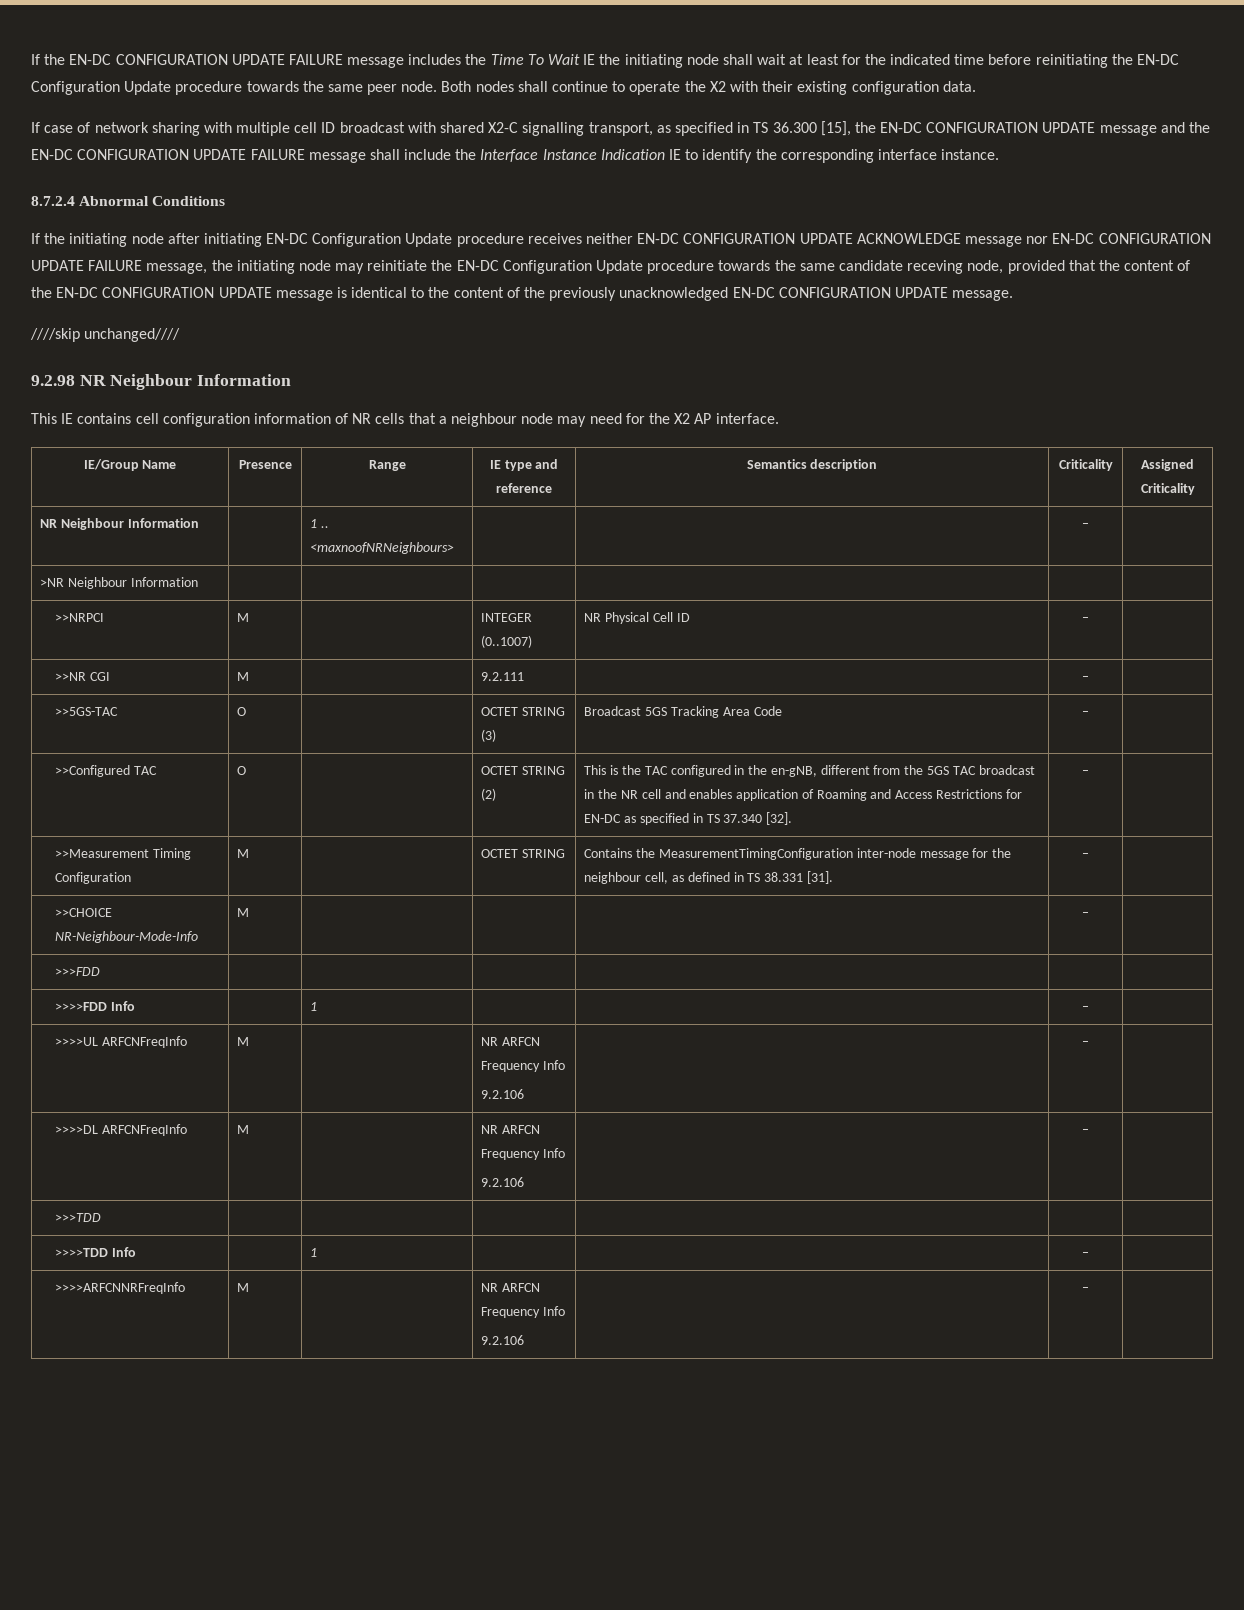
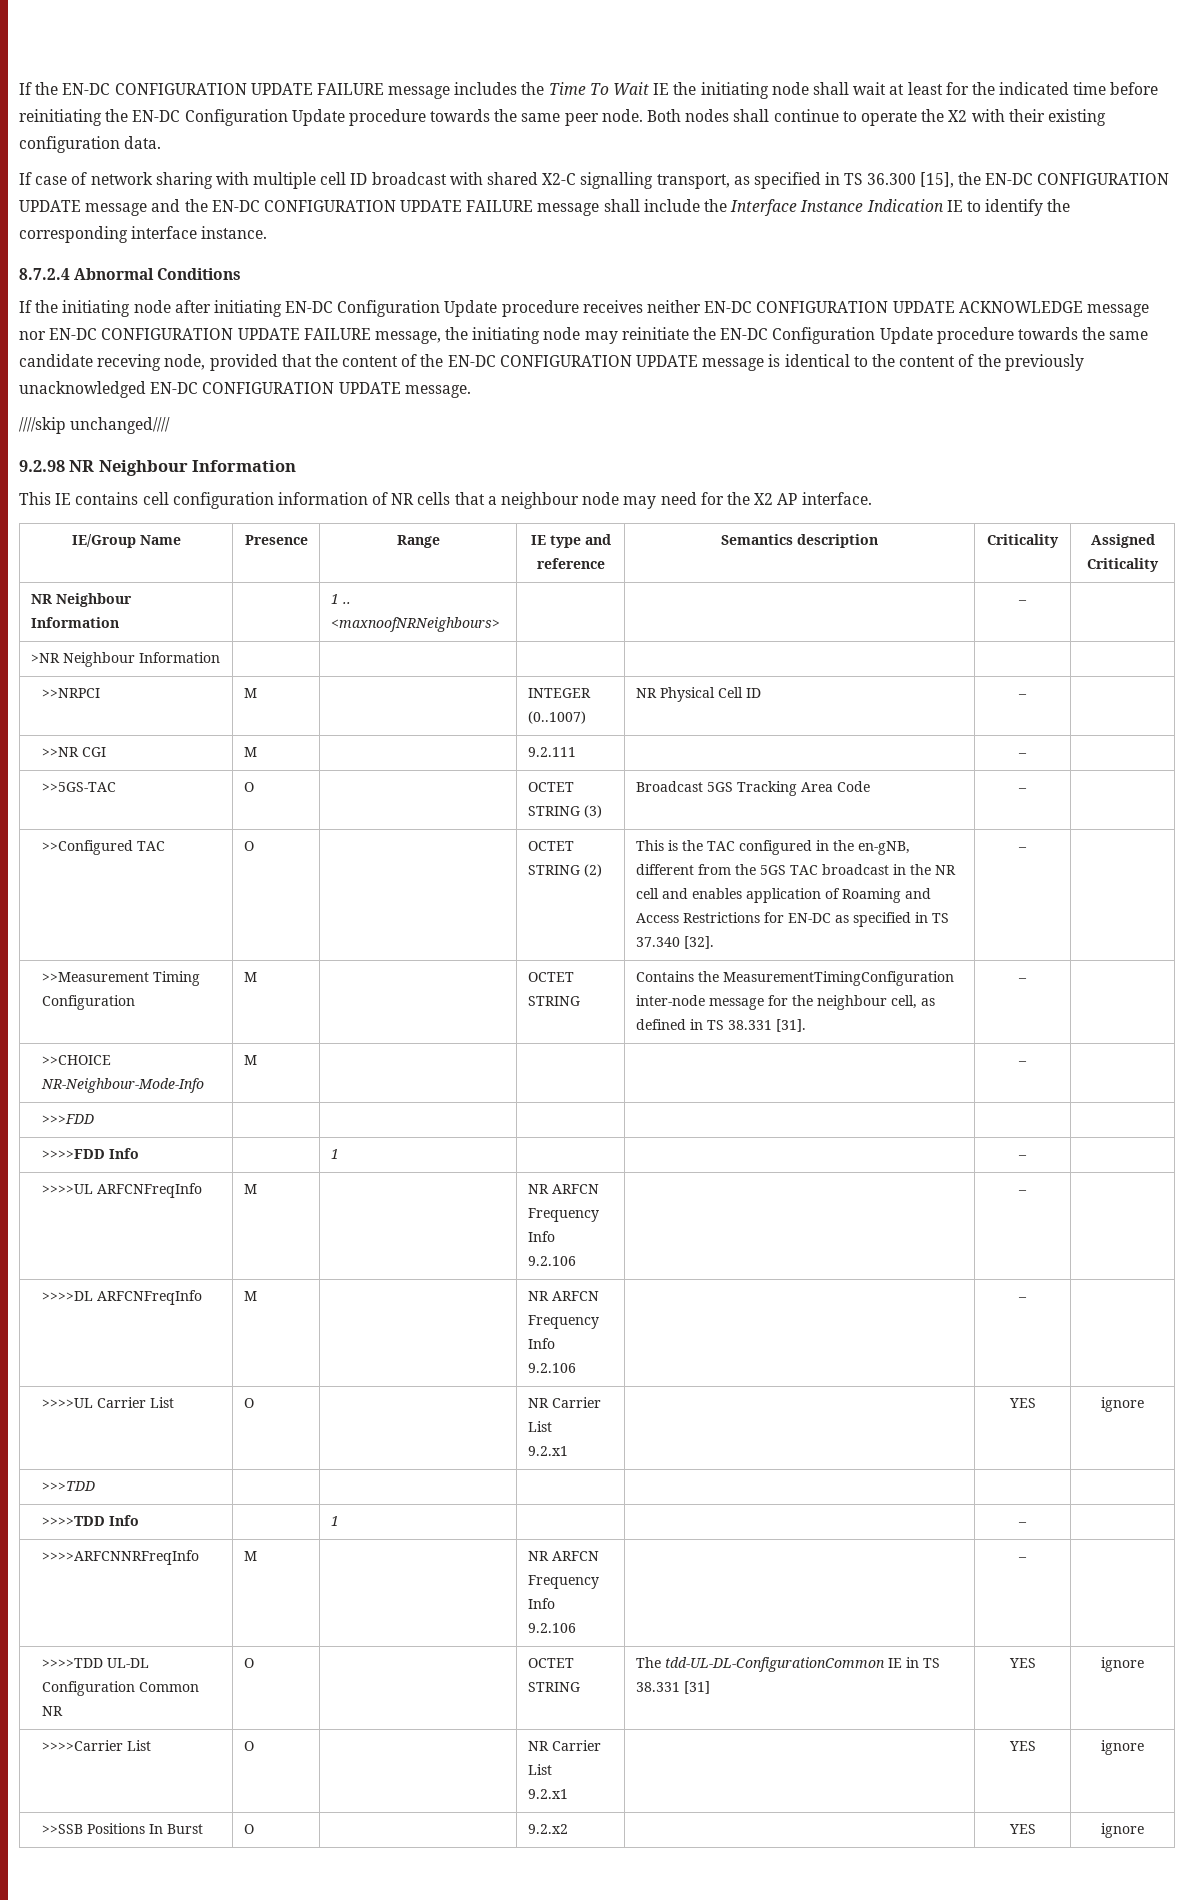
+ >>>>UL Carrier List | O | | NR Carrier List
+ 9.2.x1 | | YES | ignore
+ >>>>TDD UL-DL Configuration Common NR | O | | OCTET STRING | The tdd-UL-DL-ConfigurationCommon IE in TS 38.331 [31] | YES | ignore
+ >>>>Carrier List | O | | NR Carrier List
+ 9.2.x1 | | YES | ignore
+ >>SSB Positions In Burst | O | | 9.2.x2 | | YES | ignore

